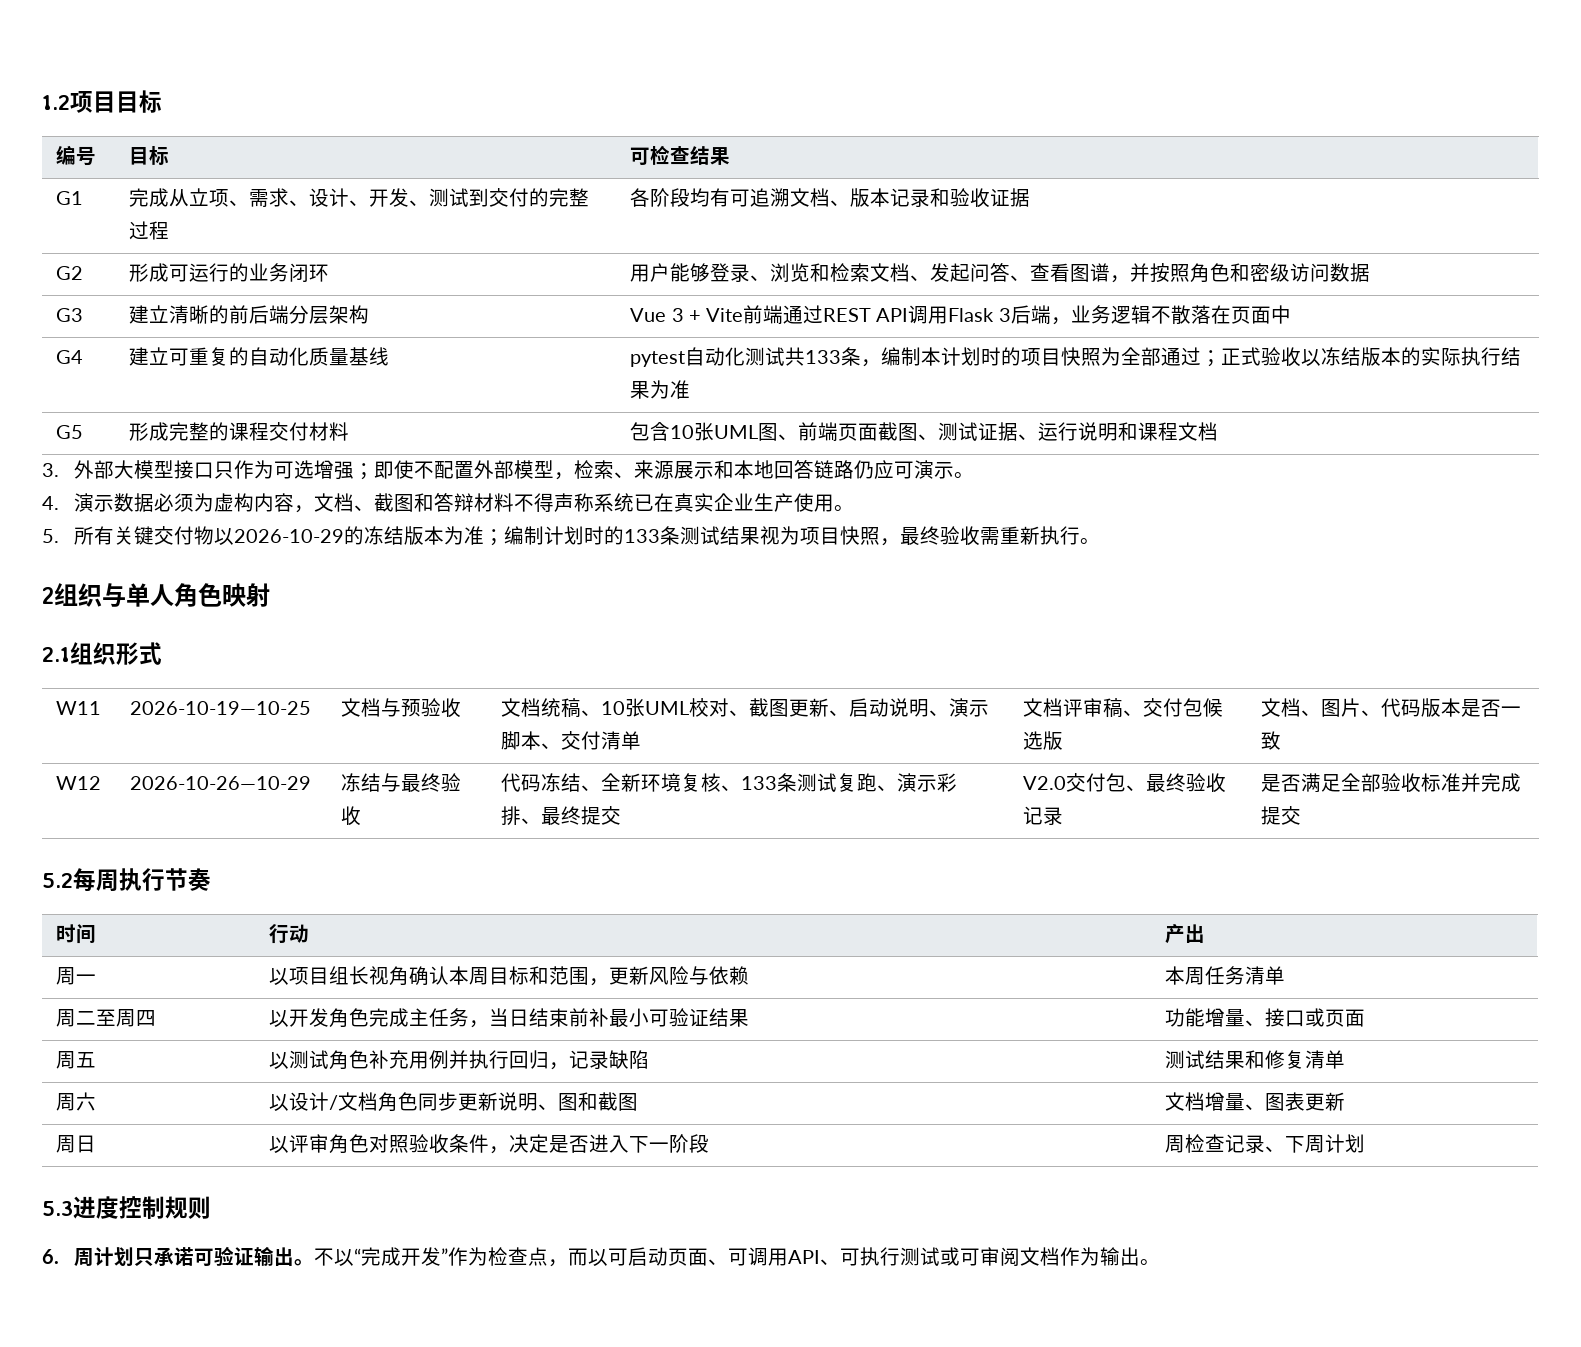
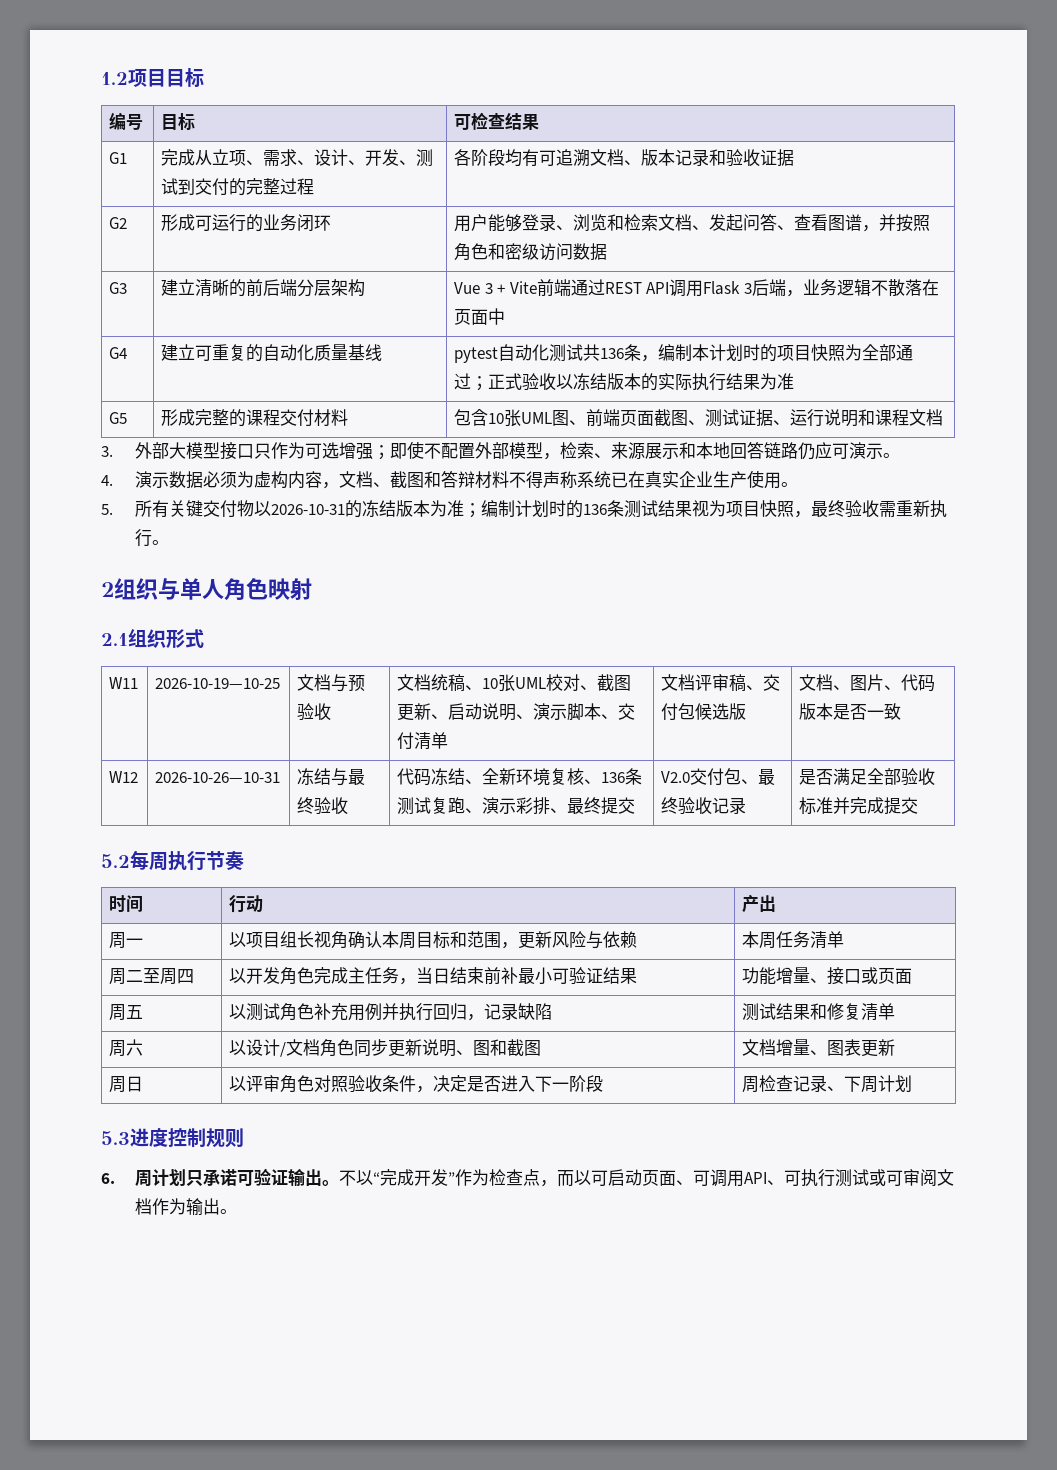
- G4 | 建立可重复的自动化质量基线 | pytest自动化测试共133条，编制本计划时的项目快照为全部通过；正式验收以冻结版本的实际执行结果为准
+ G4 | 建立可重复的自动化质量基线 | pytest自动化测试共136条，编制本计划时的项目快照为全部通过；正式验收以冻结版本的实际执行结果为准
- 5.所有关键交付物以2026-10-29的冻结版本为准；编制计划时的133条测试结果视为项目快照，最终验收需重新执行。
+ 5.所有关键交付物以2026-10-31的冻结版本为准；编制计划时的136条测试结果视为项目快照，最终验收需重新执行。
- W12 | 2026-10-26—10-29 | 冻结与最终验收 | 代码冻结、全新环境复核、133条测试复跑、演示彩排、最终提交 | V2.0交付包、最终验收记录 | 是否满足全部验收标准并完成提交
+ W12 | 2026-10-26—10-31 | 冻结与最终验收 | 代码冻结、全新环境复核、136条测试复跑、演示彩排、最终提交 | V2.0交付包、最终验收记录 | 是否满足全部验收标准并完成提交

